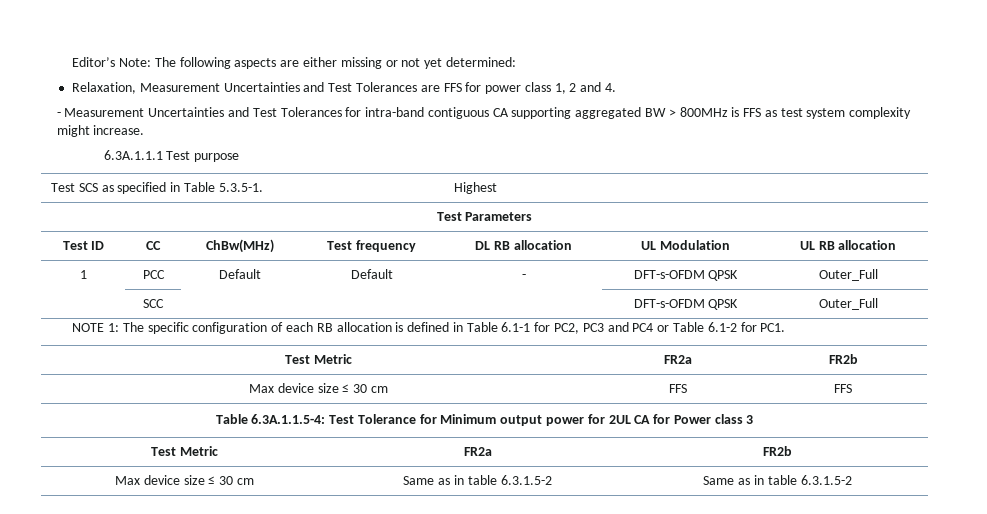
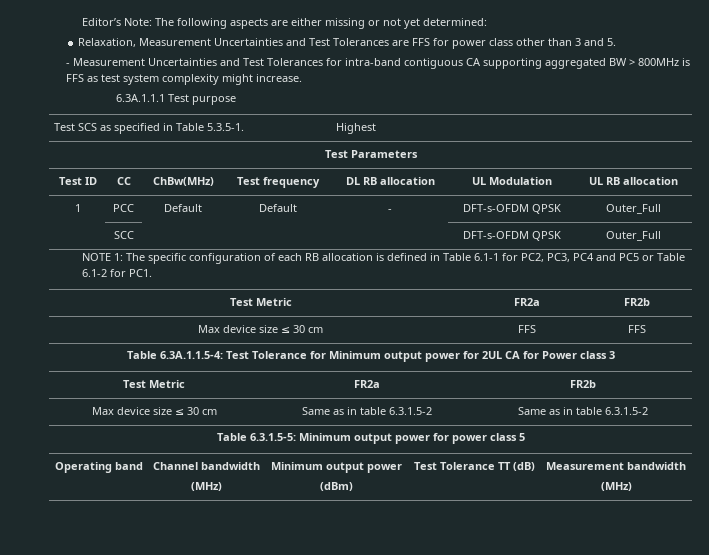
- Relaxation, Measurement Uncertainties and Test Tolerances are FFS for power class 1, 2 and 4.
+ Relaxation, Measurement Uncertainties and Test Tolerances are FFS for power class other than 3 and 5.
- NOTE 1: The specific configuration of each RB allocation is defined in Table 6.1-1 for PC2, PC3 and PC4 or Table 6.1-2 for PC1.
+ NOTE 1: The specific configuration of each RB allocation is defined in Table 6.1-1 for PC2, PC3, PC4 and PC5 or Table 6.1-2 for PC1.
+ Table 6.3.1.5-5: Minimum output power for power class 5
+ Operating band | Channel bandwidth
+ (MHz) | Minimum output power
+ (dBm) | Test Tolerance TT (dB) | Measurement bandwidth
+ (MHz)

